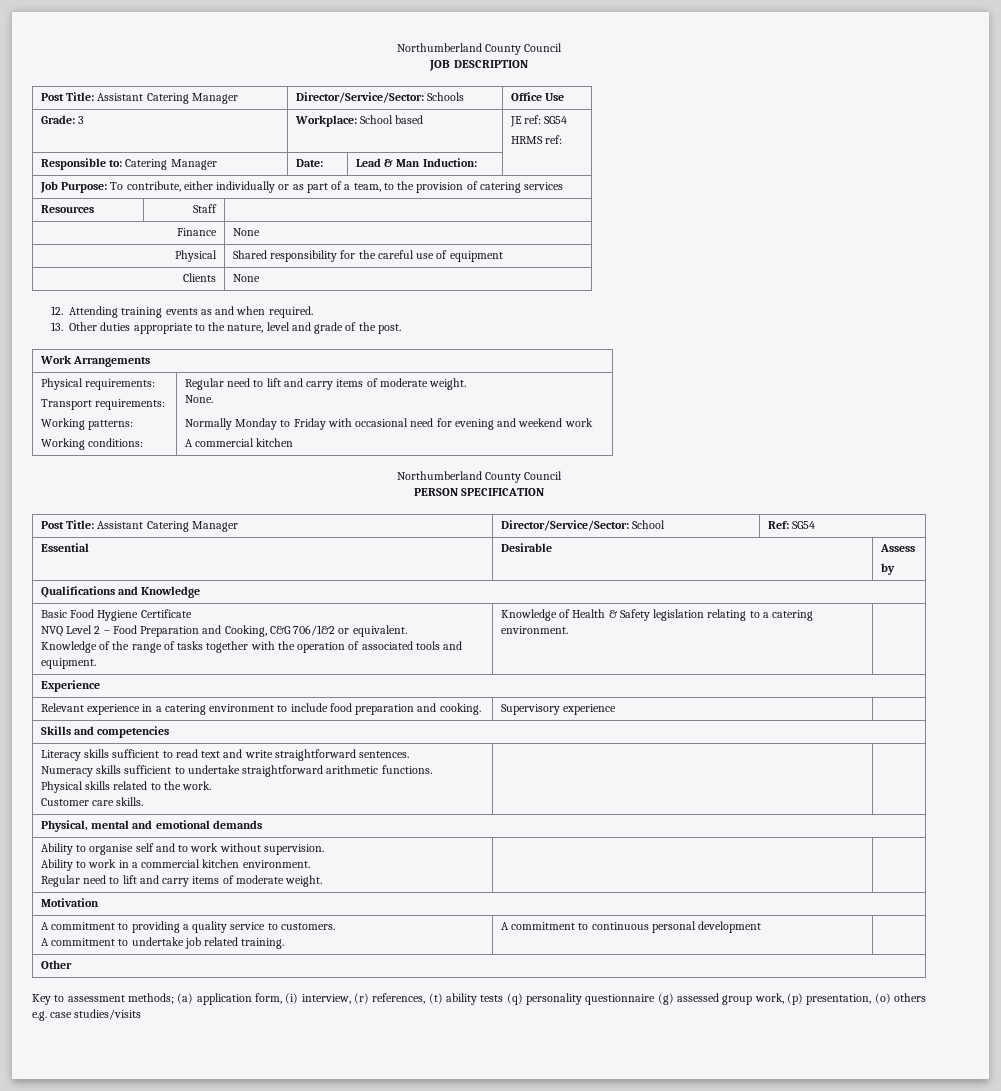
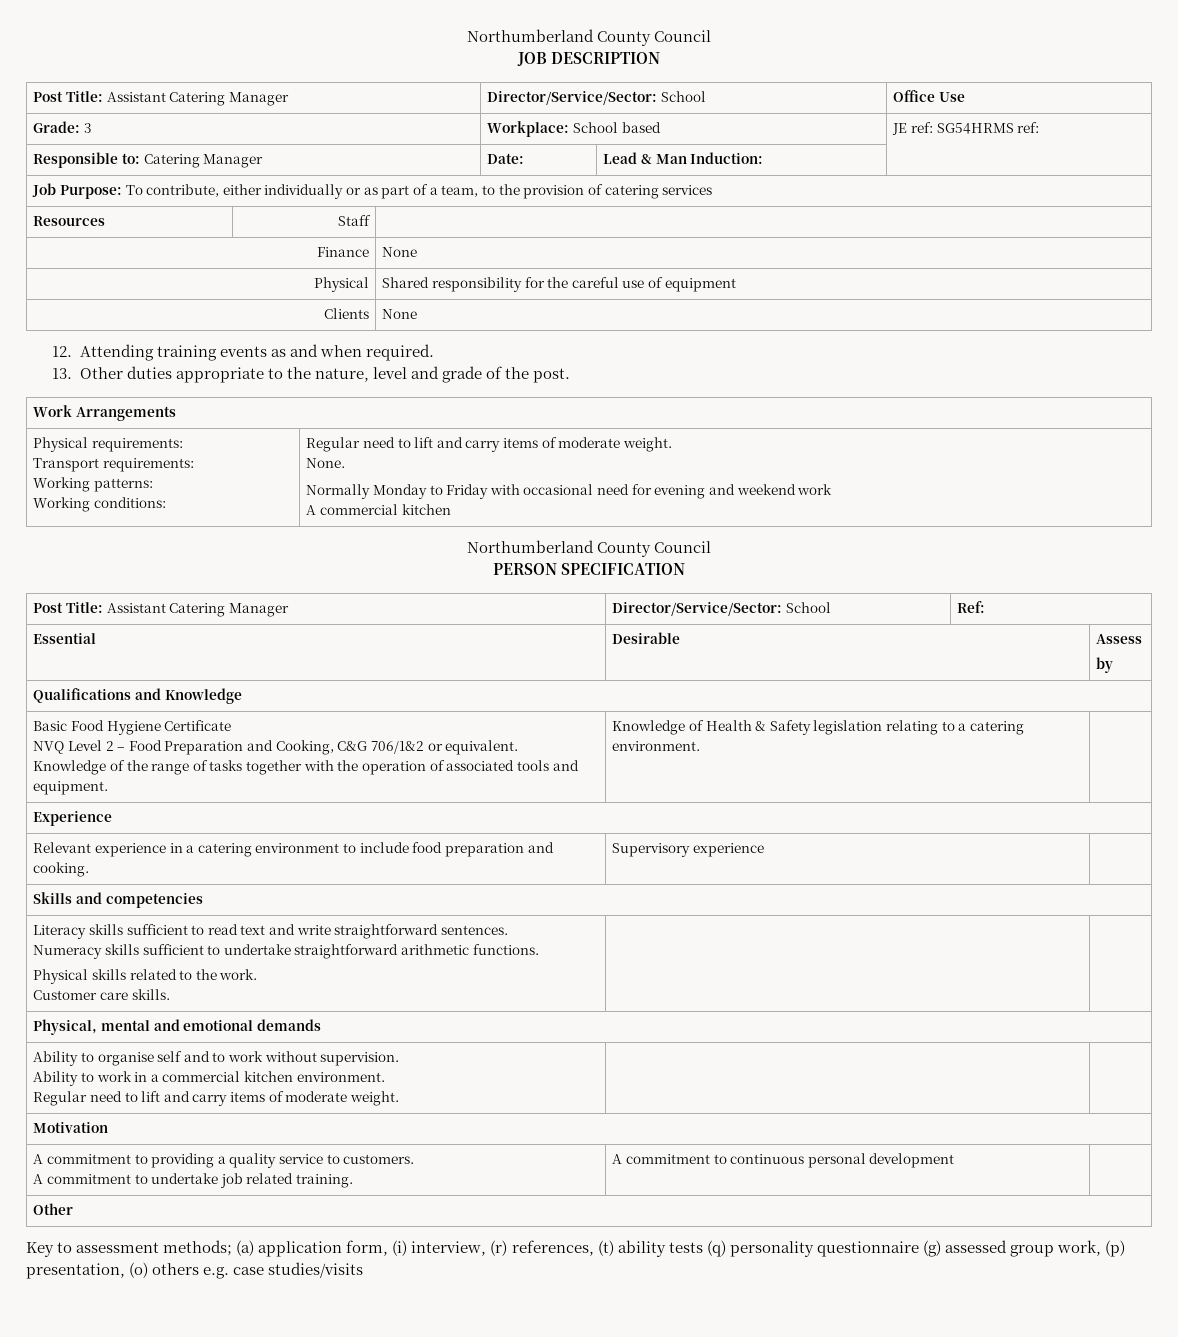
- Post Title: Assistant Catering Manager | Director/Service/Sector: Schools | Office Use
+ Post Title: Assistant Catering Manager | Director/Service/Sector: School | Office Use
- Grade: 3 | Workplace: School based | JE ref: SG54
- HRMS ref:
+ Grade: 3 | Workplace: School based | JE ref: SG54HRMS ref:
- Post Title: Assistant Catering Manager | Director/Service/Sector: School | Ref: SG54
+ Post Title: Assistant Catering Manager | Director/Service/Sector: School | Ref:

